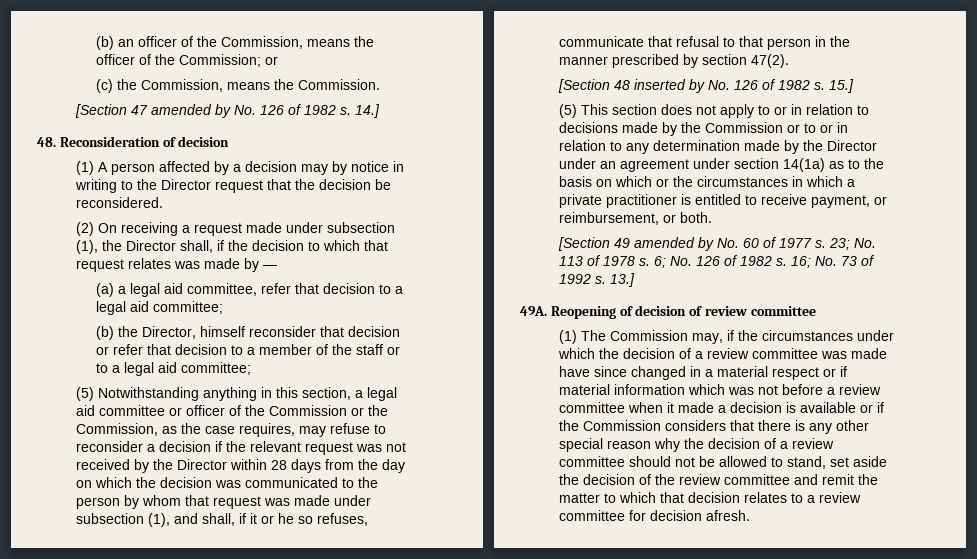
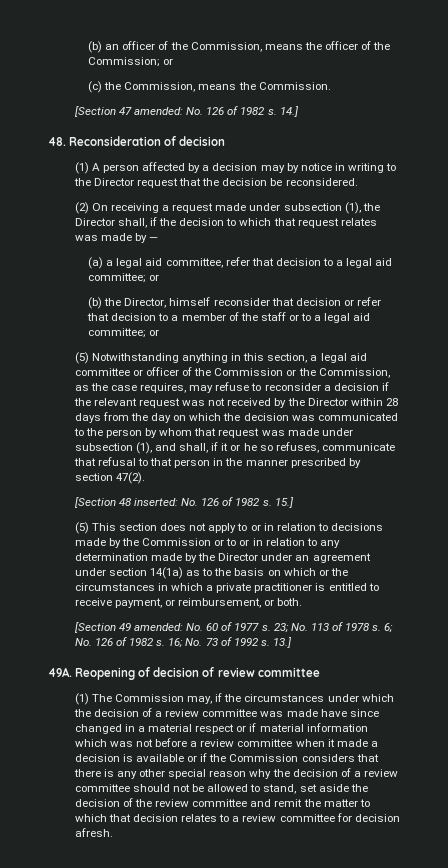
- [Section 47 amended by No. 126 of 1982 s.
+ [Section 47 amended: No. 126 of 1982 s.
- (a) a legal aid committee, refer that decision to a legal aid committee;
+ (a) a legal aid committee, refer that decision to a legal aid committee; or
- (b) the Director, himself reconsider that decision or refer that decision to a member of the staff or to a legal aid committee;
+ (b) the Director, himself reconsider that decision or refer that decision to a member of the staff or to a legal aid committee; or
- [Section 48 inserted by No. 126 of 1982 s.
+ [Section 48 inserted: No. 126 of 1982 s.
- [Section 49 amended by No. 60 of 1977 s.
+ [Section 49 amended: No. 60 of 1977 s.

